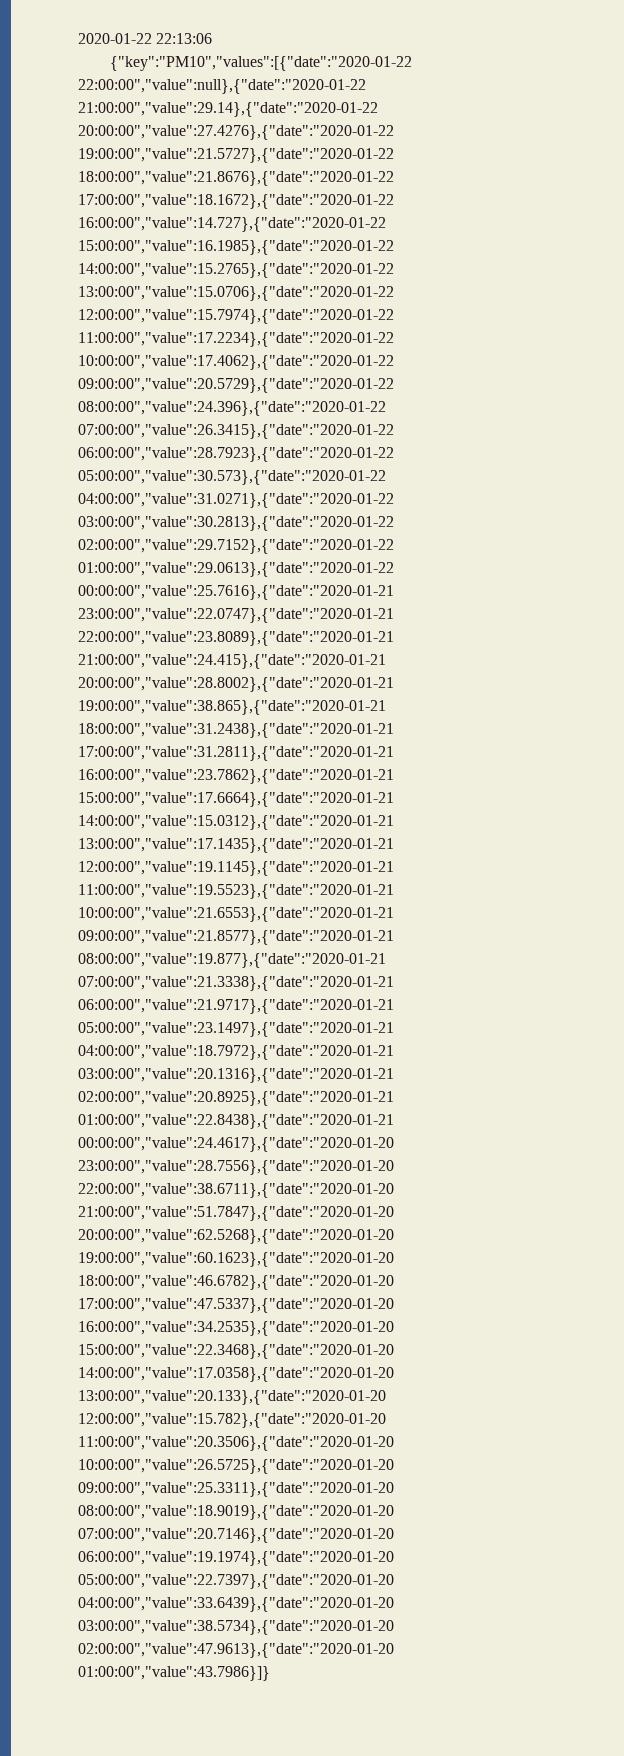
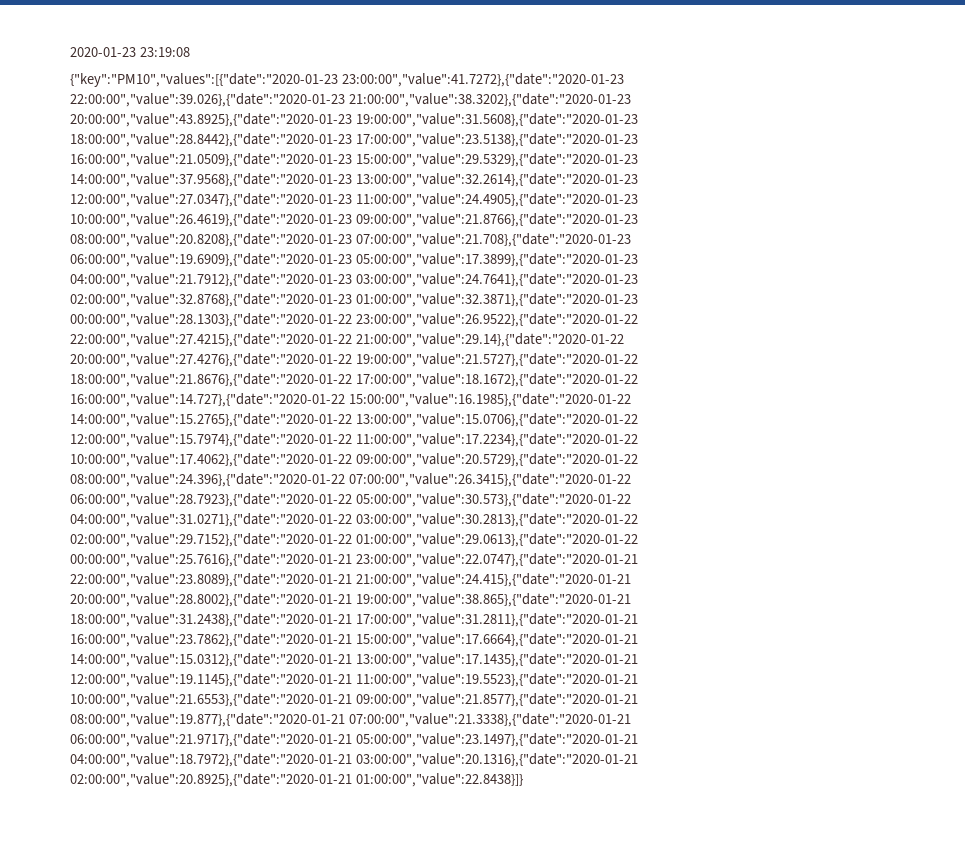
- 2020-01-22 22:13:06
- {"key":"PM10","values":[{"date":"2020-01-22 22:00:00","value":null},{"date":"2020-01-22 21:00:00","value":29.14},{"date":"2020-01-22 20:00:00","value":27.4276},{"date":"2020-01-22 19:00:00","value":21.5727},{"date":"2020-01-22 18:00:00","value":21.8676},{"date":"2020-01-22 17:00:00","value":18.1672},{"date":"2020-01-22 16:00:00","value":14.727},{"date":"2020-01-22 15:00:00","value":16.1985},{"date":"2020-01-22 14:00:00","value":15.2765},{"date":"2020-01-22 13:00:00","value":15.0706},{"date":"2020-01-22 12:00:00","value":15.7974},{"date":"2020-01-22 11:00:00","value":17.2234},{"date":"2020-01-22 10:00:00","value":17.4062},{"date":"2020-01-22 09:00:00","value":20.5729},{"date":"2020-01-22 08:00:00","value":24.396},{"date":"2020-01-22 07:00:00","value":26.3415},{"date":"2020-01-22 06:00:00","value":28.7923},{"date":"2020-01-22 05:00:00","value":30.573},{"date":"2020-01-22 04:00:00","value":31.0271},{"date":"2020-01-22 03:00:00","value":30.2813},{"date":"2020-01-22 02:00:00","value":29.7152},{"date":"2020-01-22 01:00:00","value":29.0613},{"date":"2020-01-22 00:00:00","value":25.7616},{"date":"2020-01-21 23:00:00","value":22.0747},{"date":"2020-01-21 22:00:00","value":23.8089},{"date":"2020-01-21 21:00:00","value":24.415},{"date":"2020-01-21 20:00:00","value":28.8002},{"date":"2020-01-21 19:00:00","value":38.865},{"date":"2020-01-21 18:00:00","value":31.2438},{"date":"2020-01-21 17:00:00","value":31.2811},{"date":"2020-01-21 16:00:00","value":23.7862},{"date":"2020-01-21 15:00:00","value":17.6664},{"date":"2020-01-21 14:00:00","value":15.0312},{"date":"2020-01-21 13:00:00","value":17.1435},{"date":"2020-01-21 12:00:00","value":19.1145},{"date":"2020-01-21 11:00:00","value":19.5523},{"date":"2020-01-21 10:00:00","value":21.6553},{"date":"2020-01-21 09:00:00","value":21.8577},{"date":"2020-01-21 08:00:00","value":19.877},{"date":"2020-01-21 07:00:00","value":21.3338},{"date":"2020-01-21 06:00:00","value":21.9717},{"date":"2020-01-21 05:00:00","value":23.1497},{"date":"2020-01-21 04:00:00","value":18.7972},{"date":"2020-01-21 03:00:00","value":20.1316},{"date":"2020-01-21 02:00:00","value":20.8925},{"date":"2020-01-21 01:00:00","value":22.8438},{"date":"2020-01-21 00:00:00","value":24.4617},{"date":"2020-01-20 23:00:00","value":28.7556},{"date":"2020-01-20 22:00:00","value":38.6711},{"date":"2020-01-20 21:00:00","value":51.7847},{"date":"2020-01-20 20:00:00","value":62.5268},{"date":"2020-01-20 19:00:00","value":60.1623},{"date":"2020-01-20 18:00:00","value":46.6782},{"date":"2020-01-20 17:00:00","value":47.5337},{"date":"2020-01-20 16:00:00","value":34.2535},{"date":"2020-01-20 15:00:00","value":22.3468},{"date":"2020-01-20 14:00:00","value":17.0358},{"date":"2020-01-20 13:00:00","value":20.133},{"date":"2020-01-20 12:00:00","value":15.782},{"date":"2020-01-20 11:00:00","value":20.3506},{"date":"2020-01-20 10:00:00","value":26.5725},{"date":"2020-01-20 09:00:00","value":25.3311},{"date":"2020-01-20 08:00:00","value":18.9019},{"date":"2020-01-20 07:00:00","value":20.7146},{"date":"2020-01-20 06:00:00","value":19.1974},{"date":"2020-01-20 05:00:00","value":22.7397},{"date":"2020-01-20 04:00:00","value":33.6439},{"date":"2020-01-20 03:00:00","value":38.5734},{"date":"2020-01-20 02:00:00","value":47.9613},{"date":"2020-01-20 01:00:00","value":43.7986}]}
+ 2020-01-23 23:19:08
+ {"key":"PM10","values":[{"date":"2020-01-23 23:00:00","value":41.7272},{"date":"2020-01-23 22:00:00","value":39.026},{"date":"2020-01-23 21:00:00","value":38.3202},{"date":"2020-01-23 20:00:00","value":43.8925},{"date":"2020-01-23 19:00:00","value":31.5608},{"date":"2020-01-23 18:00:00","value":28.8442},{"date":"2020-01-23 17:00:00","value":23.5138},{"date":"2020-01-23 16:00:00","value":21.0509},{"date":"2020-01-23 15:00:00","value":29.5329},{"date":"2020-01-23 14:00:00","value":37.9568},{"date":"2020-01-23 13:00:00","value":32.2614},{"date":"2020-01-23 12:00:00","value":27.0347},{"date":"2020-01-23 11:00:00","value":24.4905},{"date":"2020-01-23 10:00:00","value":26.4619},{"date":"2020-01-23 09:00:00","value":21.8766},{"date":"2020-01-23 08:00:00","value":20.8208},{"date":"2020-01-23 07:00:00","value":21.708},{"date":"2020-01-23 06:00:00","value":19.6909},{"date":"2020-01-23 05:00:00","value":17.3899},{"date":"2020-01-23 04:00:00","value":21.7912},{"date":"2020-01-23 03:00:00","value":24.7641},{"date":"2020-01-23 02:00:00","value":32.8768},{"date":"2020-01-23 01:00:00","value":32.3871},{"date":"2020-01-23 00:00:00","value":28.1303},{"date":"2020-01-22 23:00:00","value":26.9522},{"date":"2020-01-22 22:00:00","value":27.4215},{"date":"2020-01-22 21:00:00","value":29.14},{"date":"2020-01-22 20:00:00","value":27.4276},{"date":"2020-01-22 19:00:00","value":21.5727},{"date":"2020-01-22 18:00:00","value":21.8676},{"date":"2020-01-22 17:00:00","value":18.1672},{"date":"2020-01-22 16:00:00","value":14.727},{"date":"2020-01-22 15:00:00","value":16.1985},{"date":"2020-01-22 14:00:00","value":15.2765},{"date":"2020-01-22 13:00:00","value":15.0706},{"date":"2020-01-22 12:00:00","value":15.7974},{"date":"2020-01-22 11:00:00","value":17.2234},{"date":"2020-01-22 10:00:00","value":17.4062},{"date":"2020-01-22 09:00:00","value":20.5729},{"date":"2020-01-22 08:00:00","value":24.396},{"date":"2020-01-22 07:00:00","value":26.3415},{"date":"2020-01-22 06:00:00","value":28.7923},{"date":"2020-01-22 05:00:00","value":30.573},{"date":"2020-01-22 04:00:00","value":31.0271},{"date":"2020-01-22 03:00:00","value":30.2813},{"date":"2020-01-22 02:00:00","value":29.7152},{"date":"2020-01-22 01:00:00","value":29.0613},{"date":"2020-01-22 00:00:00","value":25.7616},{"date":"2020-01-21 23:00:00","value":22.0747},{"date":"2020-01-21 22:00:00","value":23.8089},{"date":"2020-01-21 21:00:00","value":24.415},{"date":"2020-01-21 20:00:00","value":28.8002},{"date":"2020-01-21 19:00:00","value":38.865},{"date":"2020-01-21 18:00:00","value":31.2438},{"date":"2020-01-21 17:00:00","value":31.2811},{"date":"2020-01-21 16:00:00","value":23.7862},{"date":"2020-01-21 15:00:00","value":17.6664},{"date":"2020-01-21 14:00:00","value":15.0312},{"date":"2020-01-21 13:00:00","value":17.1435},{"date":"2020-01-21 12:00:00","value":19.1145},{"date":"2020-01-21 11:00:00","value":19.5523},{"date":"2020-01-21 10:00:00","value":21.6553},{"date":"2020-01-21 09:00:00","value":21.8577},{"date":"2020-01-21 08:00:00","value":19.877},{"date":"2020-01-21 07:00:00","value":21.3338},{"date":"2020-01-21 06:00:00","value":21.9717},{"date":"2020-01-21 05:00:00","value":23.1497},{"date":"2020-01-21 04:00:00","value":18.7972},{"date":"2020-01-21 03:00:00","value":20.1316},{"date":"2020-01-21 02:00:00","value":20.8925},{"date":"2020-01-21 01:00:00","value":22.8438}]}

